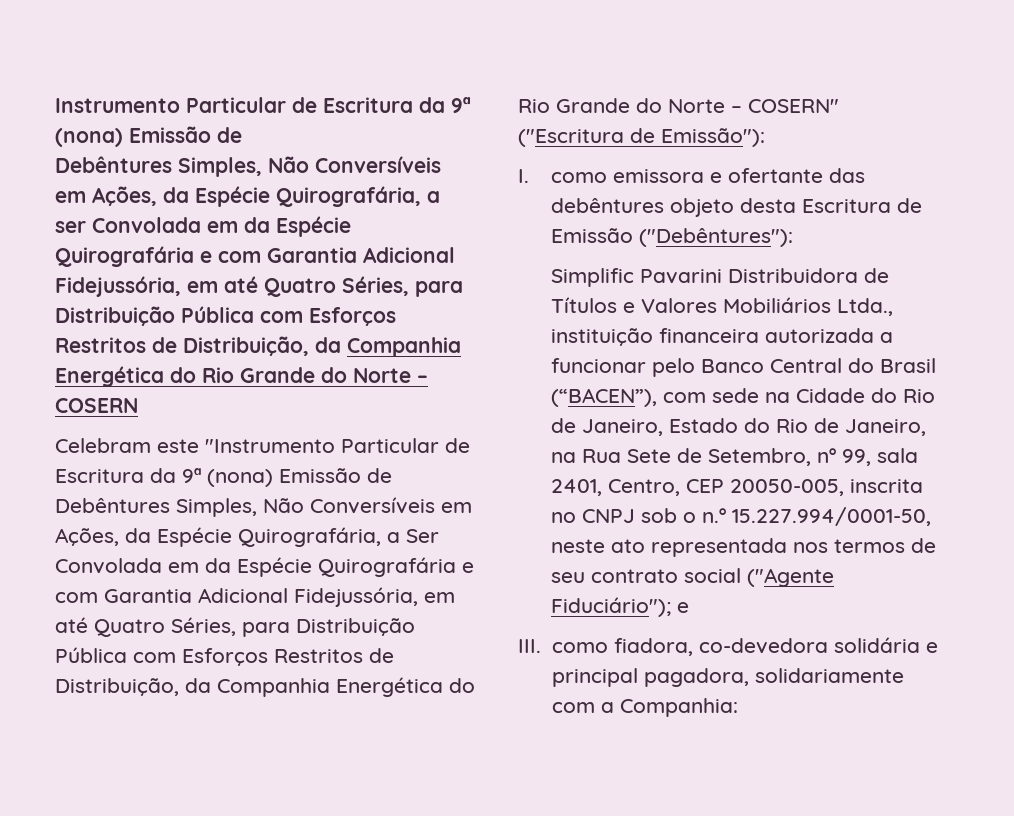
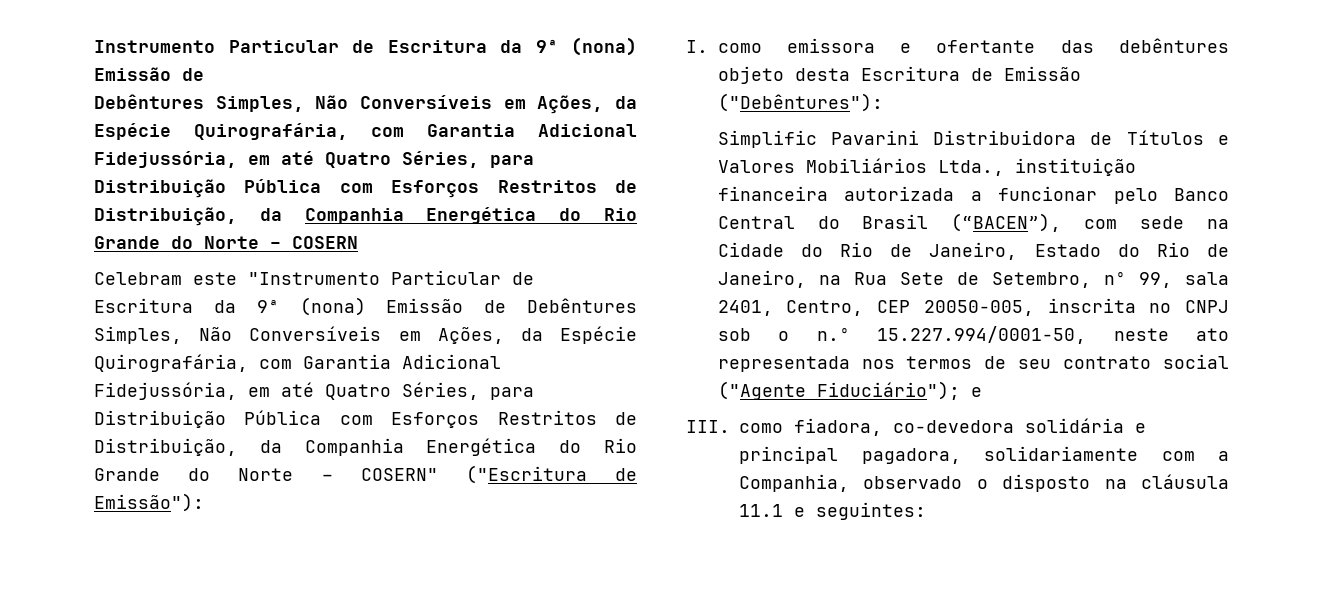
- Debêntures Simples, Não Conversíveis em Ações, da Espécie Quirografária, a ser Convolada em da Espécie Quirografária e com Garantia Adicional Fidejussória, em até Quatro Séries, para Distribuição Pública com Esforços Restritos de Distribuição, da Companhia Energética do Rio Grande do Norte – COSERN
+ Debêntures Simples, Não Conversíveis em Ações, da Espécie Quirografária, com Garantia Adicional Fidejussória, em até Quatro Séries, para Distribuição Pública com Esforços Restritos de Distribuição, da Companhia Energética do Rio Grande do Norte – COSERN
- Celebram este "Instrumento Particular de Escritura da 9ª (nona) Emissão de Debêntures Simples, Não Conversíveis em Ações, da Espécie Quirografária, a Ser Convolada em da Espécie Quirografária e com Garantia Adicional Fidejussória, em até Quatro Séries, para Distribuição Pública com Esforços Restritos de Distribuição, da Companhia Energética do Rio Grande do Norte – COSERN" ("Escritura de Emissão"):
+ Celebram este "Instrumento Particular de Escritura da 9ª (nona) Emissão de Debêntures Simples, Não Conversíveis em Ações, da Espécie Quirografária, com Garantia Adicional Fidejussória, em até Quatro Séries, para Distribuição Pública com Esforços Restritos de Distribuição, da Companhia Energética do Rio Grande do Norte – COSERN" ("Escritura de Emissão"):
- III. como fiadora, co-devedora solidária e principal pagadora, solidariamente com a Companhia:
+ III. como fiadora, co-devedora solidária e principal pagadora, solidariamente com a Companhia, observado o disposto na cláusula 11.1 e seguintes:

